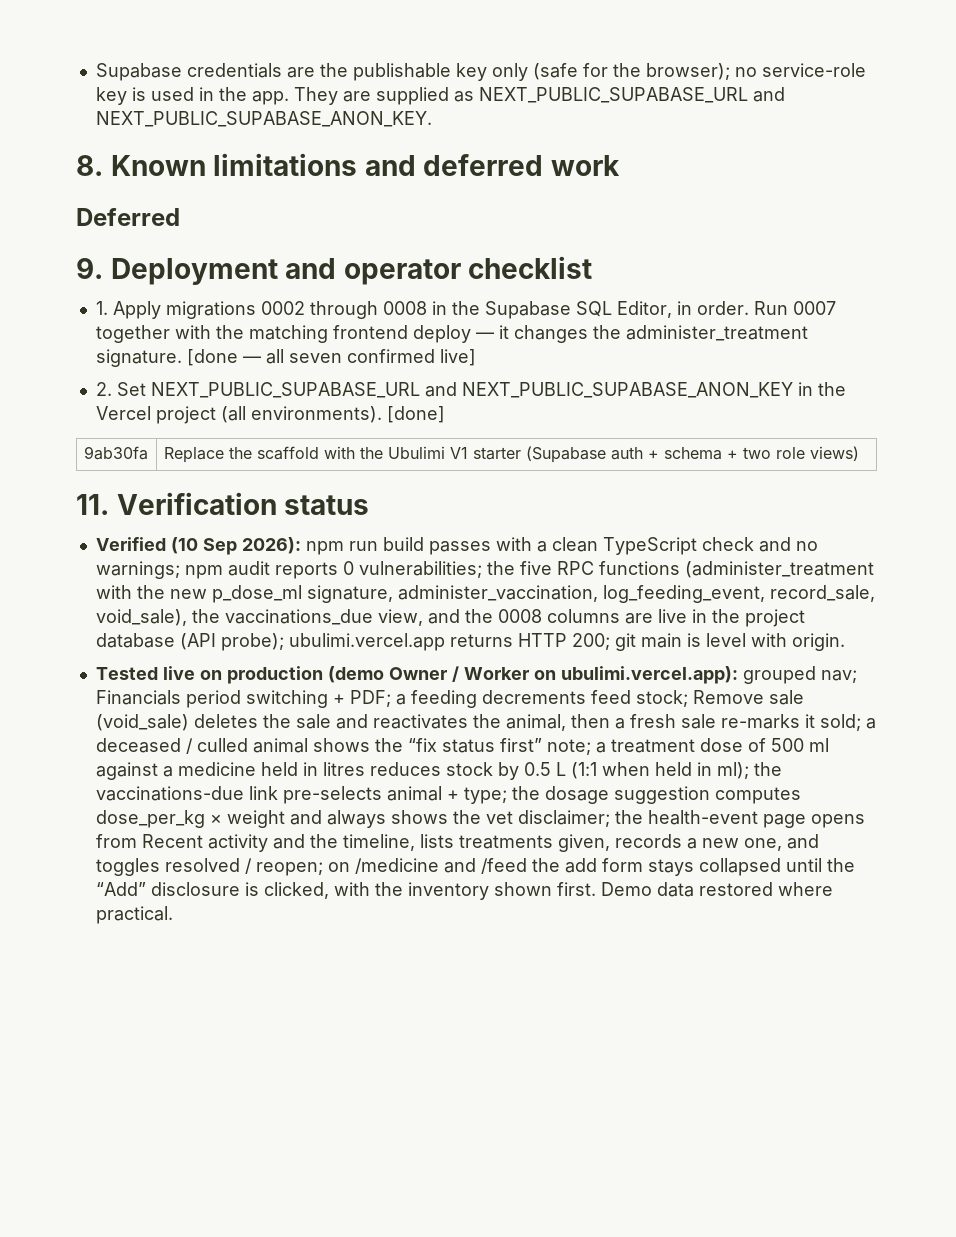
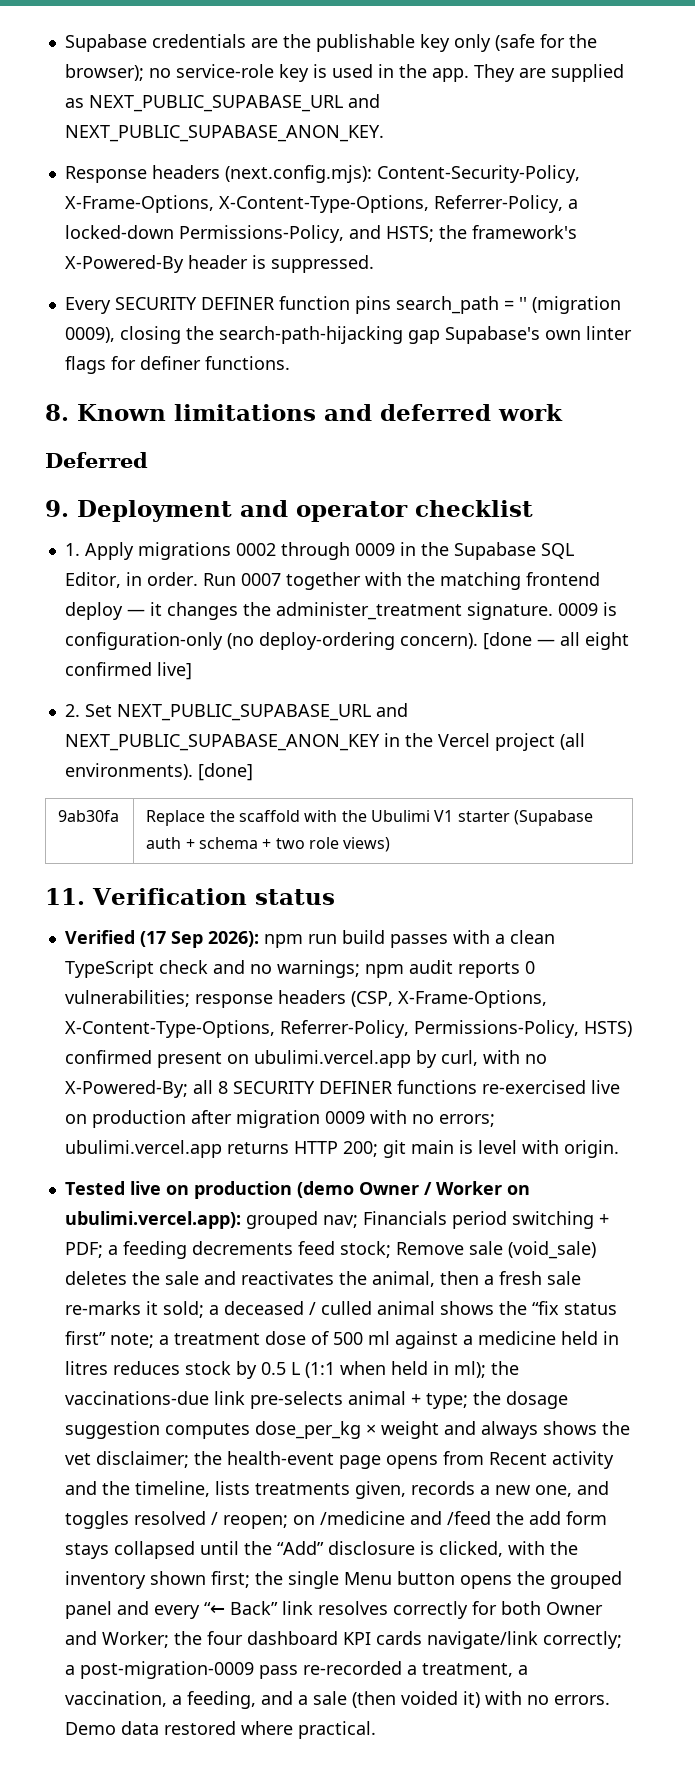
+ Response headers (next.config.mjs): Content-Security-Policy, X-Frame-Options, X-Content-Type-Options, Referrer-Policy, a locked-down Permissions-Policy, and HSTS; the framework's X-Powered-By header is suppressed.
+ Every SECURITY DEFINER function pins search_path = '' (migration 0009), closing the search-path-hijacking gap Supabase's own linter flags for definer functions.
- 1. Apply migrations 0002 through 0008 in the Supabase SQL Editor, in order.
+ 1. Apply migrations 0002 through 0009 in the Supabase SQL Editor, in order.
+ 0009 is configuration-only (no deploy-ordering concern).
- [done — all seven confirmed live]
+ [done — all eight confirmed live]
- Verified (10 Sep 2026): npm run build passes with a clean TypeScript check and no warnings; npm audit reports 0 vulnerabilities; the five RPC functions (administer_treatment with the new p_dose_ml signature, administer_vaccination, log_feeding_event, record_sale, void_sale), the vaccinations_due view, and the 0008 columns are live in the project database (API probe); ubulimi.vercel.app returns HTTP 200; git main is level with origin.
+ Verified (17 Sep 2026): npm run build passes with a clean TypeScript check and no warnings; npm audit reports 0 vulnerabilities; response headers (CSP, X-Frame-Options, X-Content-Type-Options, Referrer-Policy, Permissions-Policy, HSTS) confirmed present on ubulimi.vercel.app by curl, with no X-Powered-By; all 8 SECURITY DEFINER functions re-exercised live on production after migration 0009 with no errors; ubulimi.vercel.app returns HTTP 200; git main is level with origin.
- on /medicine and /feed the add form stays collapsed until the “Add” disclosure is clicked, with the inventory shown first.
+ on /medicine and /feed the add form stays collapsed until the “Add” disclosure is clicked, with the inventory shown first; the single Menu button opens the grouped panel and every “← Back” link resolves correctly for both Owner and Worker; the four dashboard KPI cards navigate/link correctly; a post-migration-0009 pass re-recorded a treatment, a vaccination, a feeding, and a sale (then voided it) with no errors.

